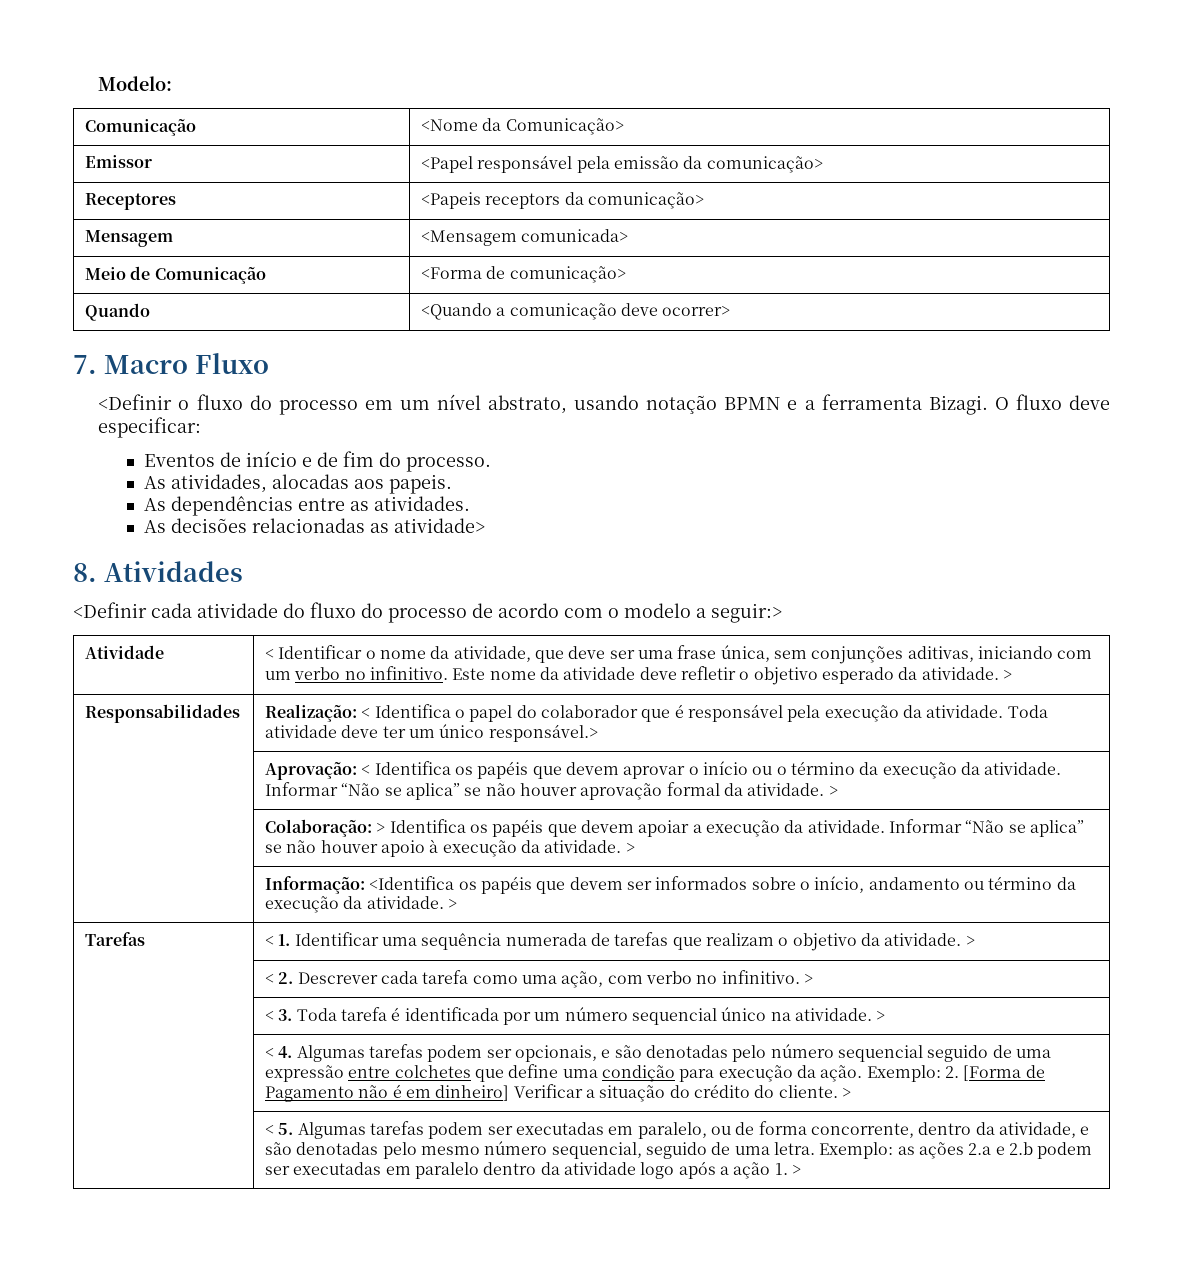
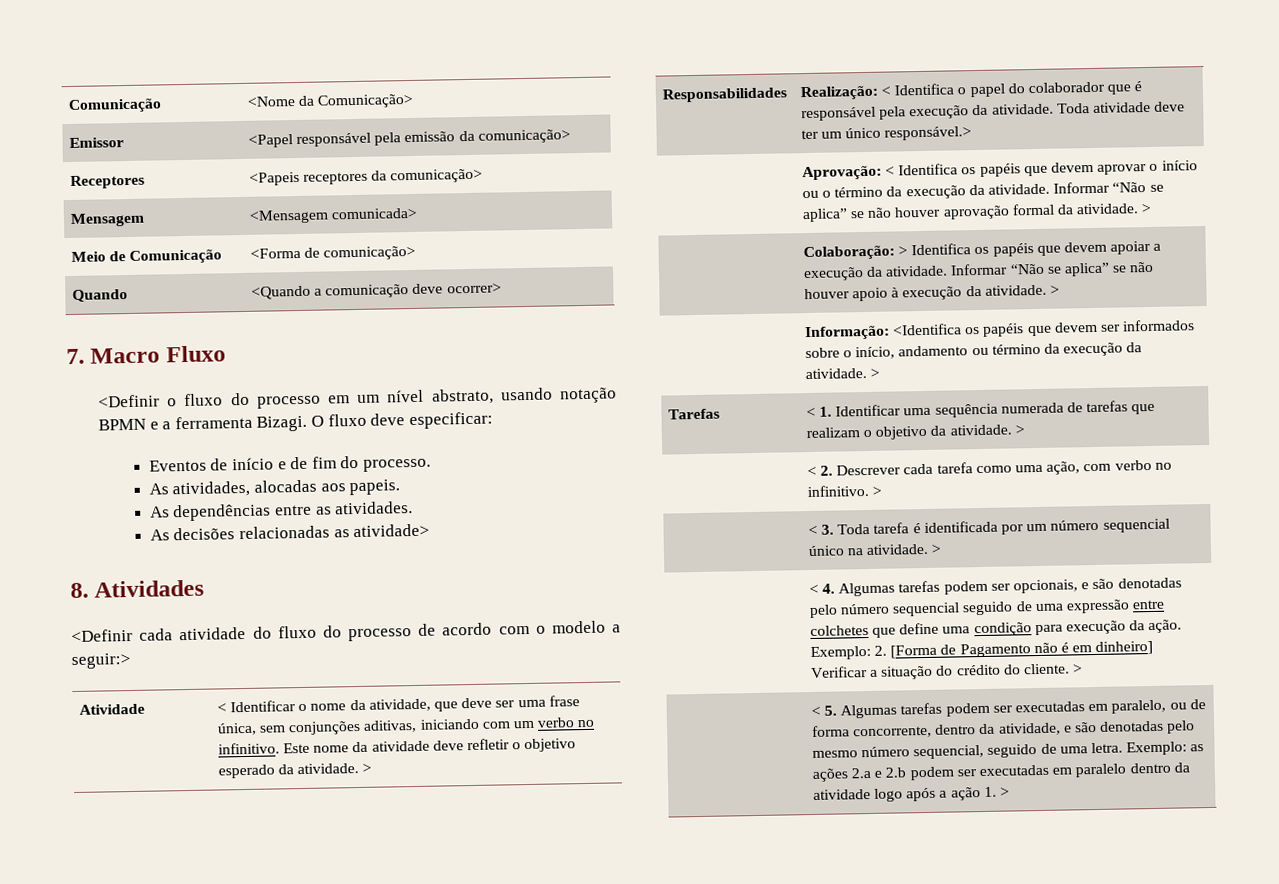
- Modelo:
- Receptores | <Papeis receptors da comunicação>
+ Receptores | <Papeis receptores da comunicação>

